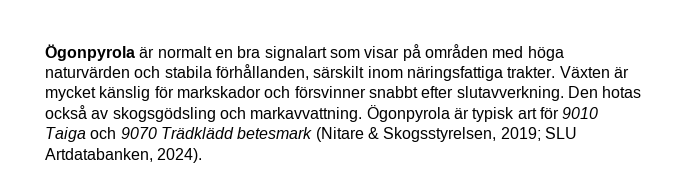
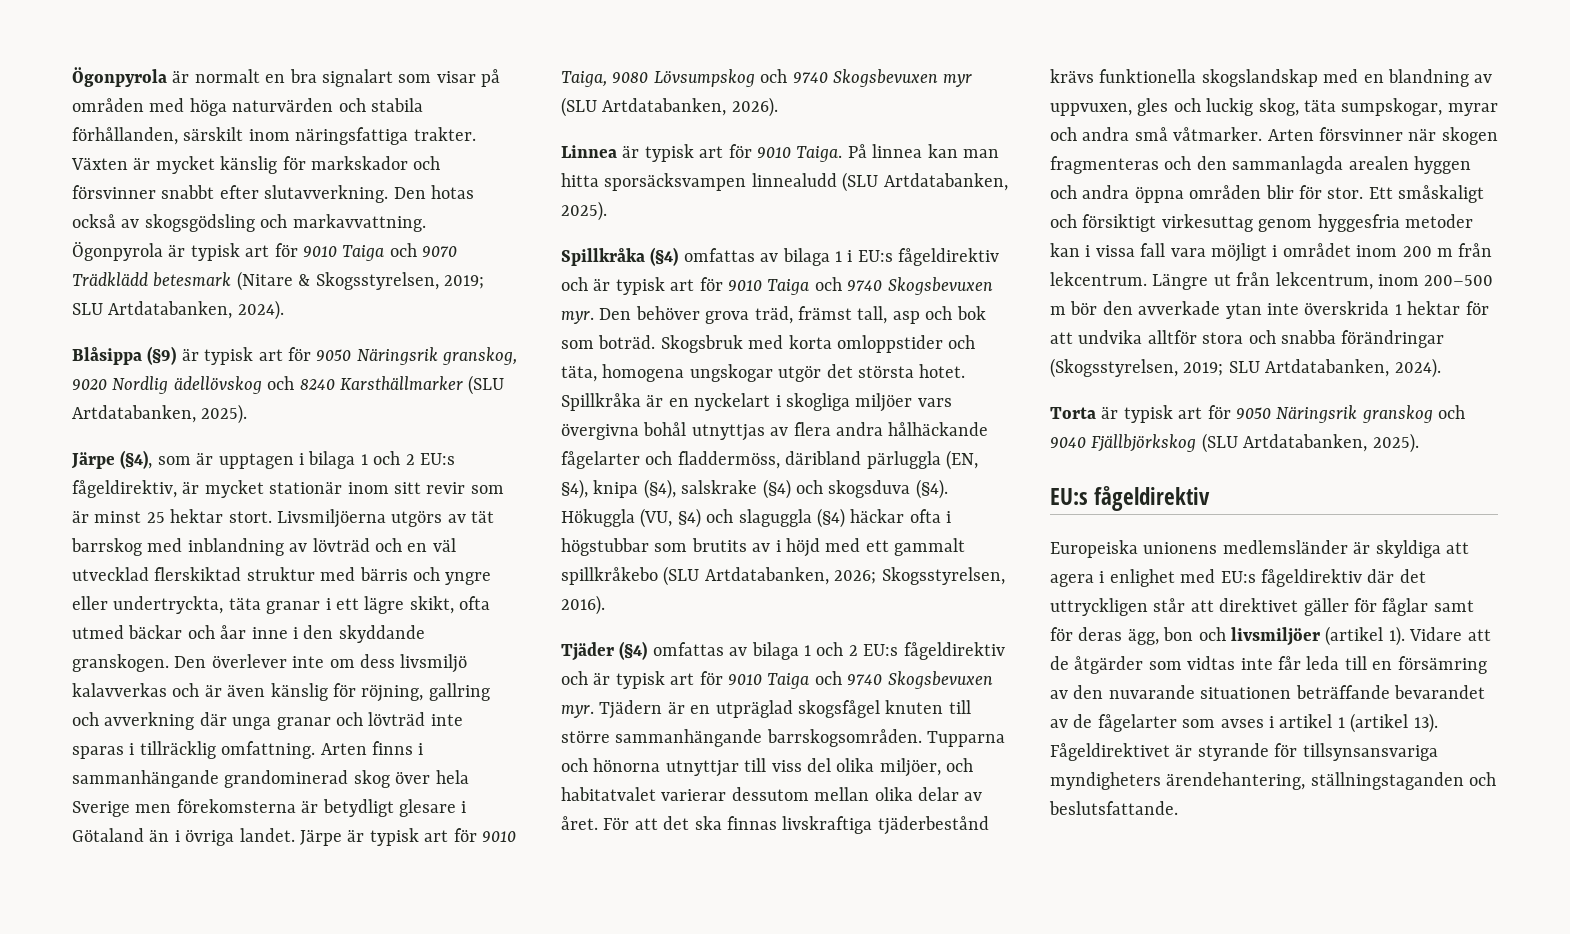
+ Blåsippa (§9) är typisk art för 9050 Näringsrik granskog, 9020 Nordlig ädellövskog och 8240 Karsthällmarker (SLU Artdatabanken, 2025).
+ Järpe (§4), som är upptagen i bilaga 1 och 2 EU:s fågeldirektiv, är mycket stationär inom sitt revir som är minst 25 hektar stort. Livsmiljöerna utgörs av tät barrskog med inblandning av lövträd och en väl utvecklad flerskiktad struktur med bärris och yngre eller undertryckta, täta granar i ett lägre skikt, ofta utmed bäckar och åar inne i den skyddande granskogen. Den överlever inte om dess livsmiljö kalavverkas och är även känslig för röjning, gallring och avverkning där unga granar och lövträd inte sparas i tillräcklig omfattning. Arten finns i sammanhängande grandominerad skog över hela Sverige men förekomsterna är betydligt glesare i Götaland än i övriga landet. Järpe är typisk art för 9010 Taiga, 9080 Lövsumpskog och 9740 Skogsbevuxen myr (SLU Artdatabanken, 2026).
+ Linnea är typisk art för 9010 Taiga. På linnea kan man hitta sporsäcksvampen linnealudd (SLU Artdatabanken, 2025).
+ Spillkråka (§4) omfattas av bilaga 1 i EU:s fågeldirektiv och är typisk art för 9010 Taiga och 9740 Skogsbevuxen myr. Den behöver grova träd, främst tall, asp och bok som boträd. Skogsbruk med korta omloppstider och täta, homogena ungskogar utgör det största hotet. Spillkråka är en nyckelart i skogliga miljöer vars övergivna bohål utnyttjas av flera andra hålhäckande fågelarter och fladdermöss, däribland pärluggla (EN, §4), knipa (§4), salskrake (§4) och skogsduva (§4). Hökuggla (VU, §4) och slaguggla (§4) häckar ofta i högstubbar som brutits av i höjd med ett gammalt spillkråkebo (SLU Artdatabanken, 2026; Skogsstyrelsen, 2016).
+ Tjäder (§4) omfattas av bilaga 1 och 2 EU:s fågeldirektiv och är typisk art för 9010 Taiga och 9740 Skogsbevuxen myr. Tjädern är en utpräglad skogsfågel knuten till större sammanhängande barrskogsområden. Tupparna och hönorna utnyttjar till viss del olika miljöer, och habitatvalet varierar dessutom mellan olika delar av året. För att det ska finnas livskraftiga tjäderbestånd krävs funktionella skogslandskap med en blandning av uppvuxen, gles och luckig skog, täta sumpskogar, myrar och andra små våtmarker. Arten försvinner när skogen fragmenteras och den sammanlagda arealen hyggen och andra öppna områden blir för stor. Ett småskaligt och försiktigt virkesuttag genom hyggesfria metoder kan i vissa fall vara möjligt i området inom 200 m från lekcentrum. Längre ut från lekcentrum, inom 200–500 m bör den avverkade ytan inte överskrida 1 hektar för att undvika alltför stora och snabba förändringar (Skogsstyrelsen, 2019; SLU Artdatabanken, 2024).
+ Torta är typisk art för 9050 Näringsrik granskog och 9040 Fjällbjörkskog (SLU Artdatabanken, 2025).
+ EU:s fågeldirektiv
+ Europeiska unionens medlemsländer är skyldiga att agera i enlighet med EU:s fågeldirektiv där det uttryckligen står att direktivet gäller för fåglar samt för deras ägg, bon och livsmiljöer (artikel 1). Vidare att de åtgärder som vidtas inte får leda till en försämring av den nuvarande situationen beträffande bevarandet av de fågelarter som avses i artikel 1 (artikel 13). Fågeldirektivet är styrande för tillsynsansvariga myndigheters ärendehantering, ställningstaganden och beslutsfattande.

